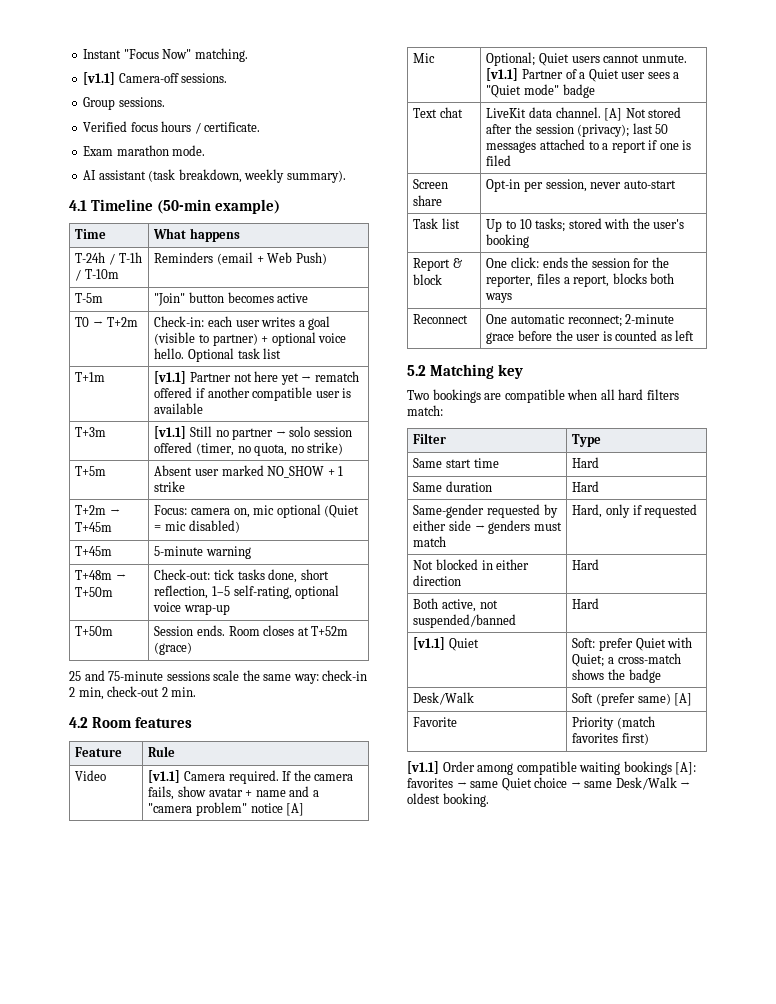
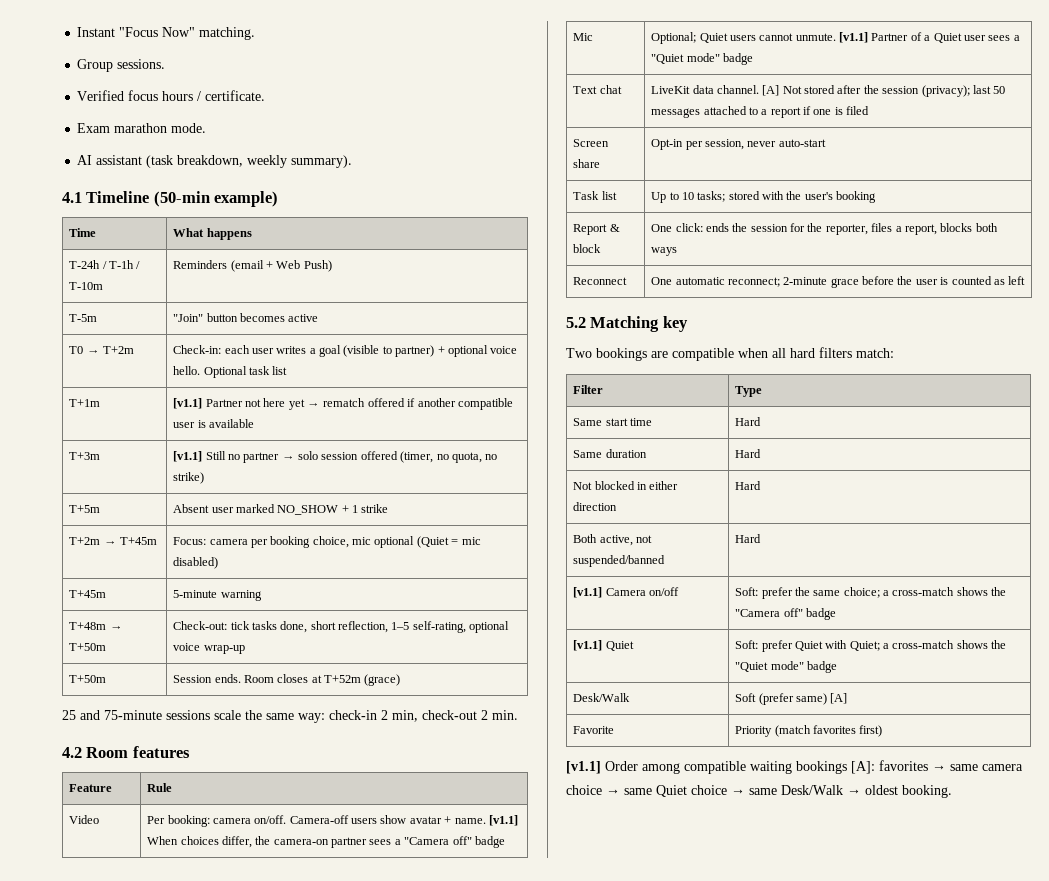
- [v1.1] Camera-off sessions.
- T+2m → T+45m | Focus: camera on, mic optional (Quiet = mic disabled)
+ T+2m → T+45m | Focus: camera per booking choice, mic optional (Quiet = mic disabled)
- Video | [v1.1] Camera required. If the camera fails, show avatar + name and a "camera problem" notice [A]
+ Video | Per booking: camera on/off. Camera-off users show avatar + name. [v1.1] When choices differ, the camera-on partner sees a "Camera off" badge
- Same-gender requested by either side → genders must match | Hard, only if requested
+ [v1.1] Camera on/off | Soft: prefer the same choice; a cross-match shows the "Camera off" badge
- [v1.1] Quiet | Soft: prefer Quiet with Quiet; a cross-match shows the badge
+ [v1.1] Quiet | Soft: prefer Quiet with Quiet; a cross-match shows the "Quiet mode" badge
- [v1.1] Order among compatible waiting bookings [A]: favorites → same Quiet choice → same Desk/Walk → oldest booking.
+ [v1.1] Order among compatible waiting bookings [A]: favorites → same camera choice → same Quiet choice → same Desk/Walk → oldest booking.

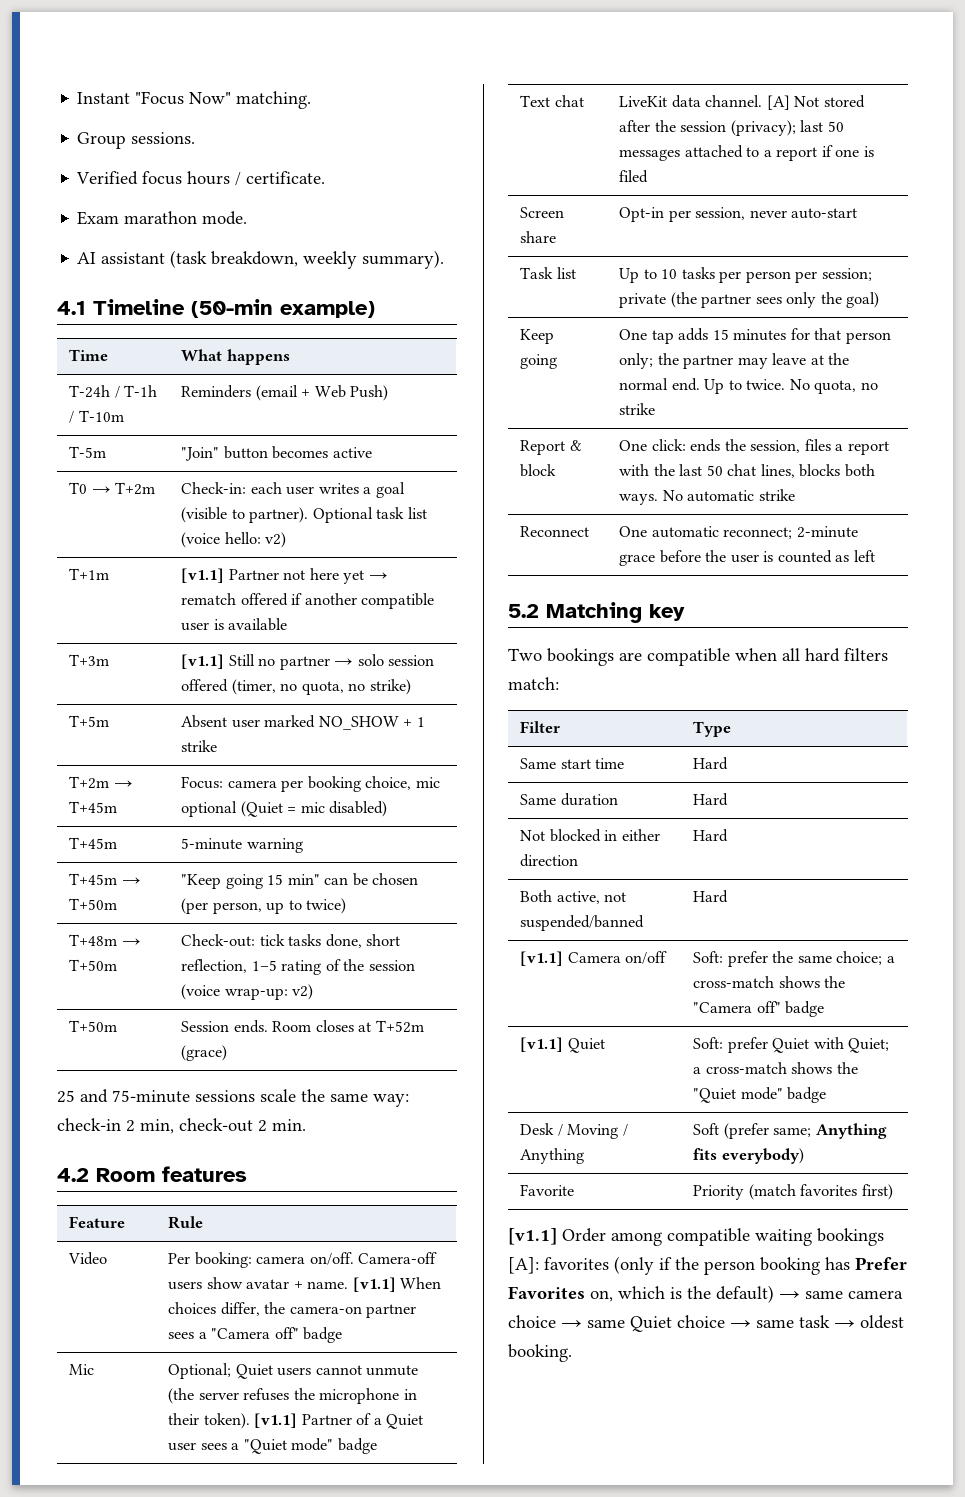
- T0 → T+2m | Check-in: each user writes a goal (visible to partner) + optional voice hello. Optional task list
+ T0 → T+2m | Check-in: each user writes a goal (visible to partner). Optional task list (voice hello: v2)
+ T+45m → T+50m | "Keep going 15 min" can be chosen (per person, up to twice)
- T+48m → T+50m | Check-out: tick tasks done, short reflection, 1–5 self-rating, optional voice wrap-up
+ T+48m → T+50m | Check-out: tick tasks done, short reflection, 1–5 rating of the session (voice wrap-up: v2)
- Mic | Optional; Quiet users cannot unmute. [v1.1] Partner of a Quiet user sees a "Quiet mode" badge
+ Mic | Optional; Quiet users cannot unmute (the server refuses the microphone in their token). [v1.1] Partner of a Quiet user sees a "Quiet mode" badge
- Task list | Up to 10 tasks; stored with the user's booking
+ Task list | Up to 10 tasks per person per session; private (the partner sees only the goal)
+ Keep going | One tap adds 15 minutes for that person only; the partner may leave at the normal end. Up to twice. No quota, no strike
- Report & block | One click: ends the session for the reporter, files a report, blocks both ways
+ Report & block | One click: ends the session, files a report with the last 50 chat lines, blocks both ways. No automatic strike
- Desk/Walk | Soft (prefer same) [A]
+ Desk / Moving / Anything | Soft (prefer same; Anything fits everybody)
- [v1.1] Order among compatible waiting bookings [A]: favorites → same camera choice → same Quiet choice → same Desk/Walk → oldest booking.
+ [v1.1] Order among compatible waiting bookings [A]: favorites (only if the person booking has Prefer Favorites on, which is the default) → same camera choice → same Quiet choice → same task → oldest booking.

